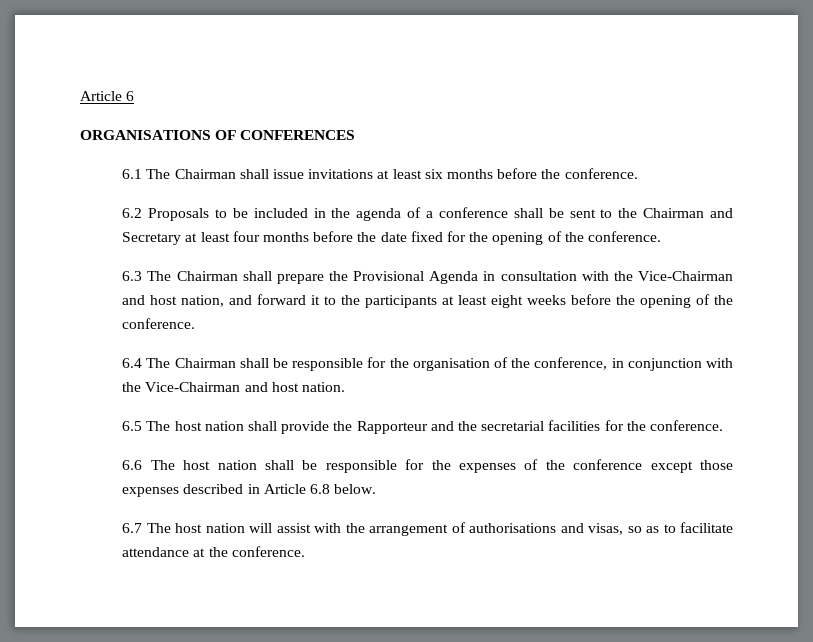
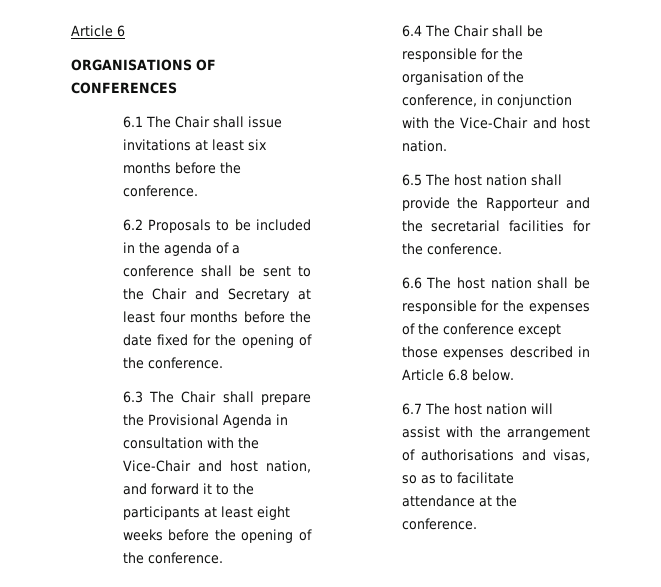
- 6.1 The Chairman shall issue invitations at least six months before the conference.
+ 6.1 The Chair shall issue invitations at least six months before the conference.
- 6.2 Proposals to be included in the agenda of a conference shall be sent to the Chairman and Secretary at least four months before the date fixed for the opening of the conference.
+ 6.2 Proposals to be included in the agenda of a conference shall be sent to the Chair and Secretary at least four months before the date fixed for the opening of the conference.
- 6.3 The Chairman shall prepare the Provisional Agenda in consultation with the Vice-Chairman and host nation, and forward it to the participants at least eight weeks before the opening of the conference.
+ 6.3 The Chair shall prepare the Provisional Agenda in consultation with the Vice-Chair and host nation, and forward it to the participants at least eight weeks before the opening of the conference.
- 6.4 The Chairman shall be responsible for the organisation of the conference, in conjunction with the Vice-Chairman and host nation.
+ 6.4 The Chair shall be responsible for the organisation of the conference, in conjunction with the Vice-Chair and host nation.

